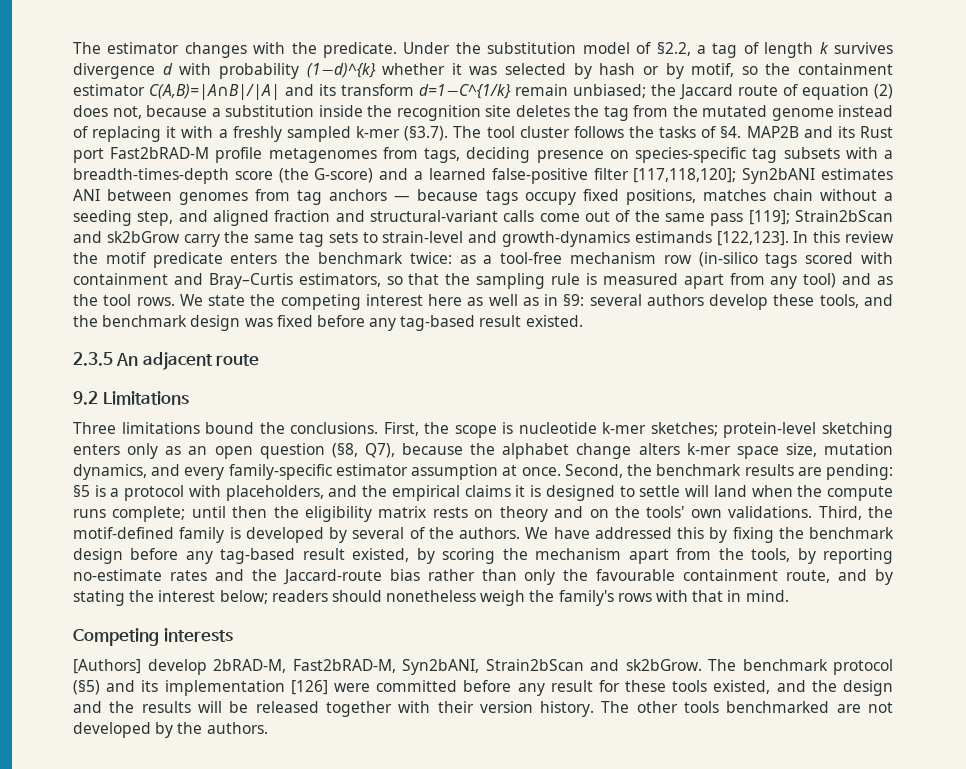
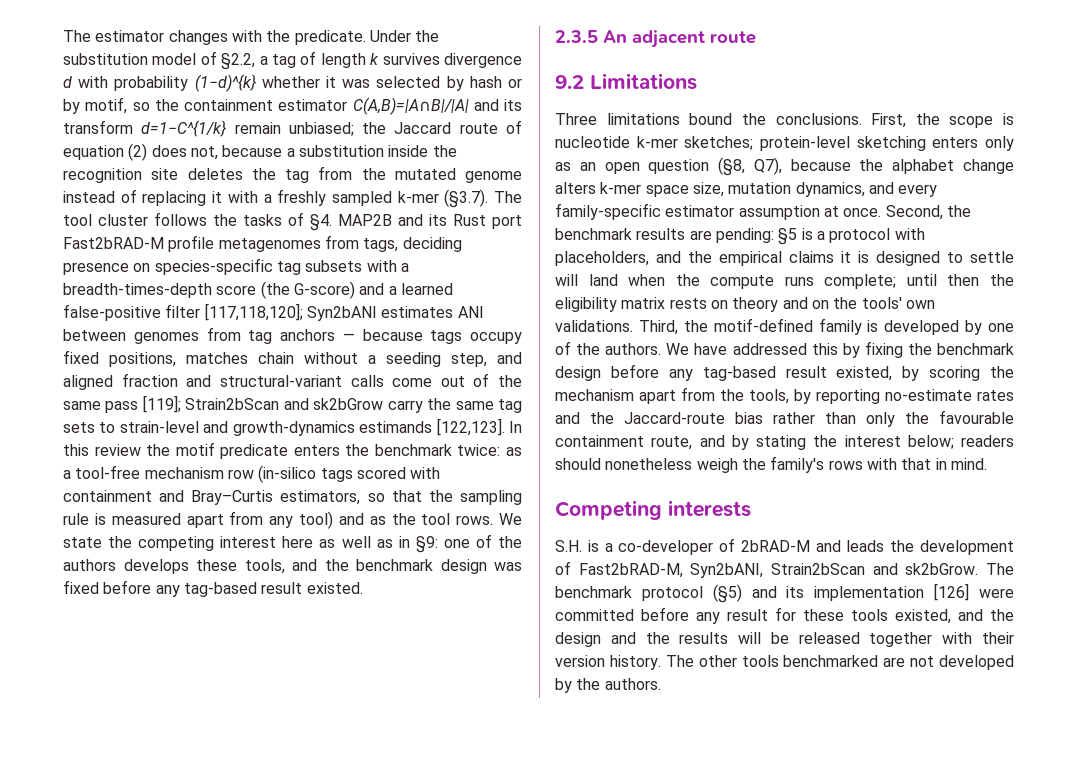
- We state the competing interest here as well as in §9: several authors develop these tools, and the benchmark design was fixed before any tag-based result existed.
+ We state the competing interest here as well as in §9: one of the authors develops these tools, and the benchmark design was fixed before any tag-based result existed.
- Third, the motif-defined family is developed by several of the authors.
+ Third, the motif-defined family is developed by one of the authors.
- [Authors] develop 2bRAD-M, Fast2bRAD-M, Syn2bANI, Strain2bScan and sk2bGrow.
+ S.H. is a co-developer of 2bRAD-M and leads the development of Fast2bRAD-M, Syn2bANI, Strain2bScan and sk2bGrow.

